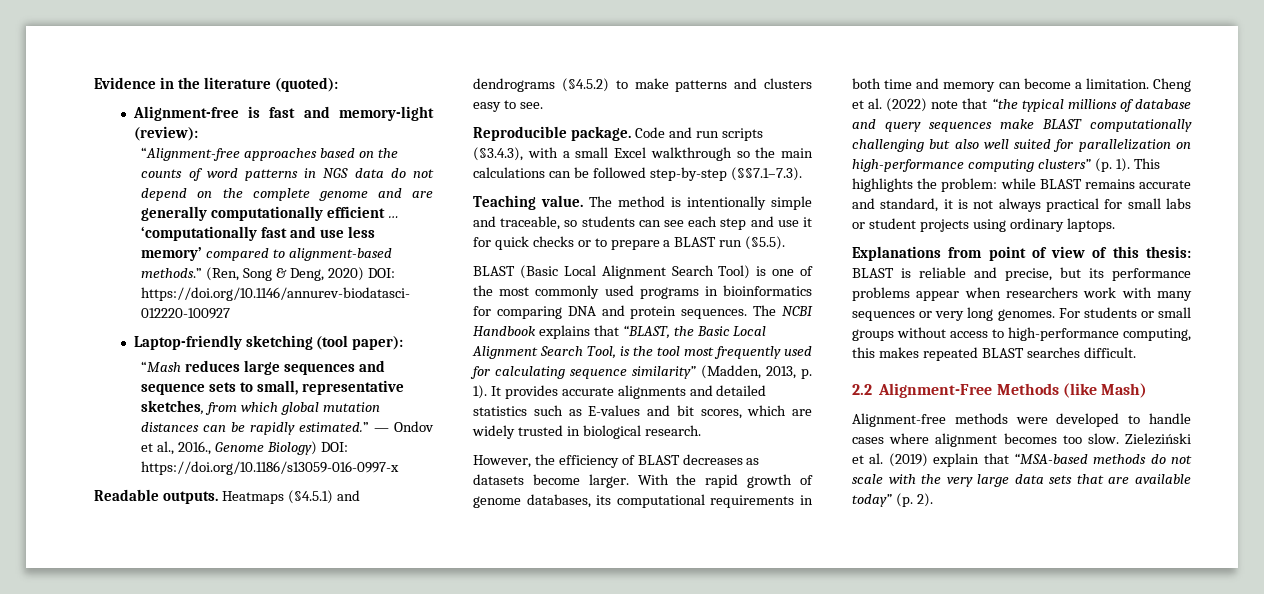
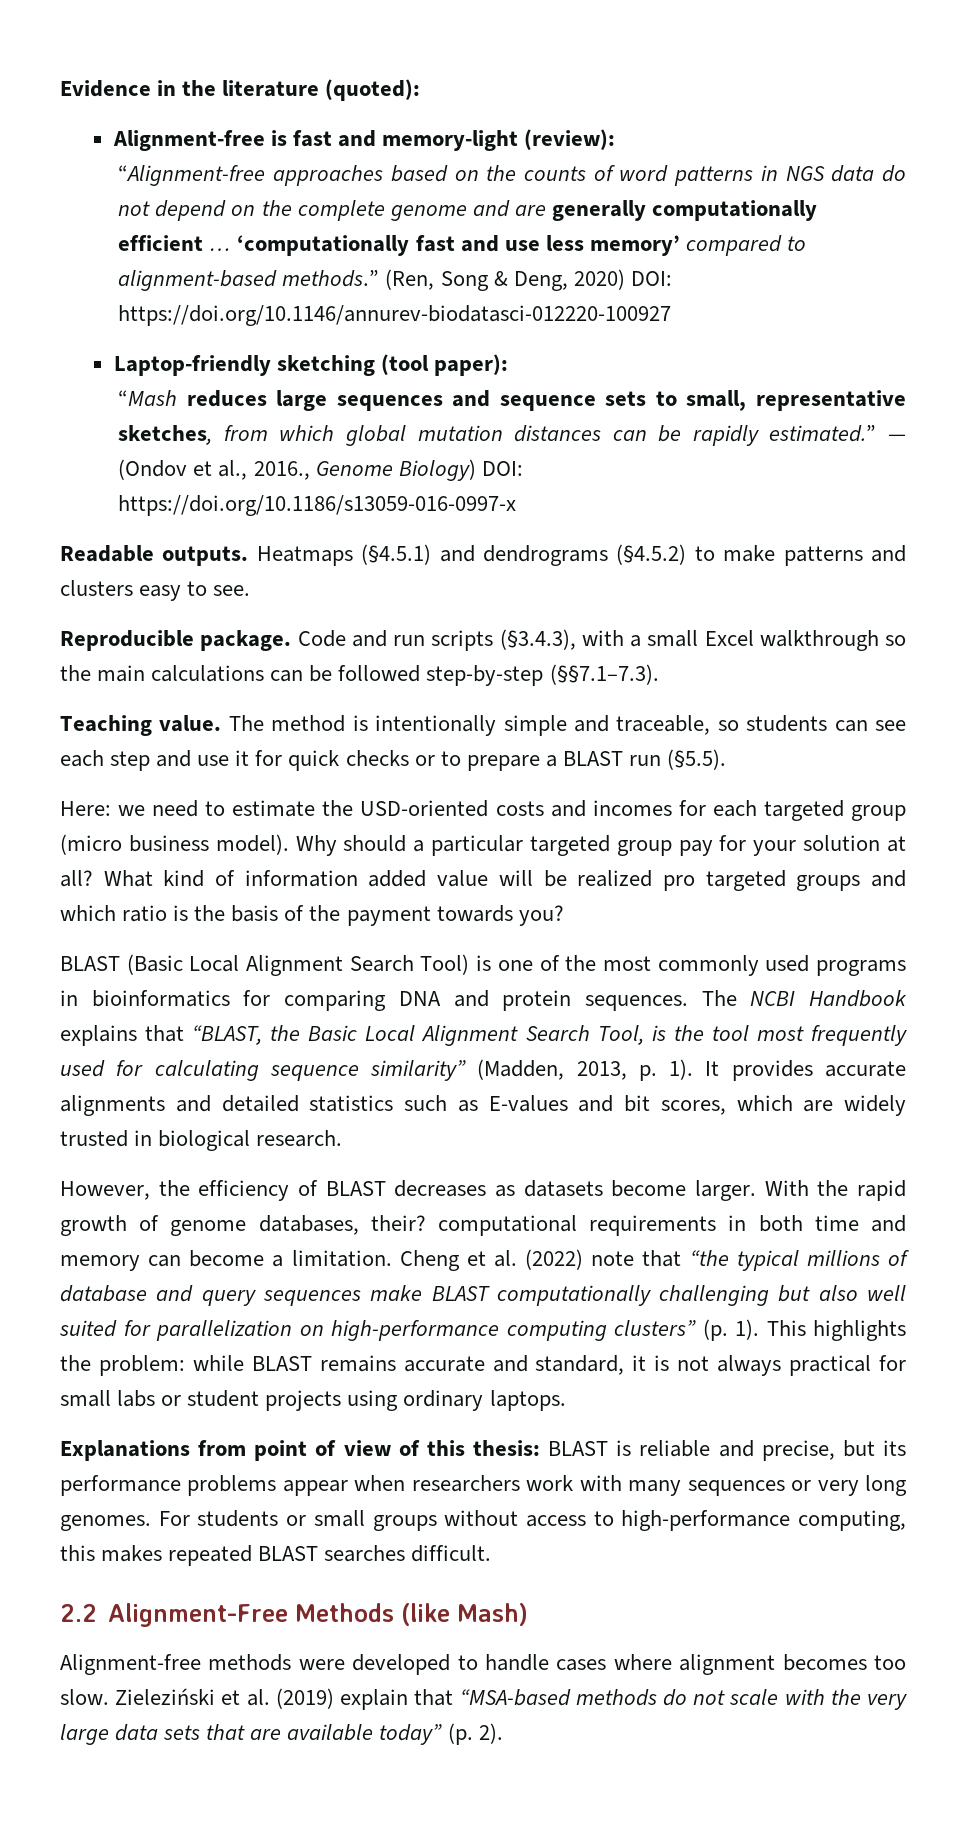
- — Ondov et al., 2016., Genome Biology) DOI: https://doi.org/10.1186/s13059-016-0997-x
+ — (Ondov et al., 2016., Genome Biology) DOI: https://doi.org/10.1186/s13059-016-0997-x
+ Here: we need to estimate the USD-oriented costs and incomes for each targeted group (micro business model). Why should a particular targeted group pay for your solution at all? What kind of information added value will be realized pro targeted groups and which ratio is the basis of the payment towards you?
- With the rapid growth of genome databases, its computational requirements in both time and memory can become a limitation.
+ With the rapid growth of genome databases, their? computational requirements in both time and memory can become a limitation.

